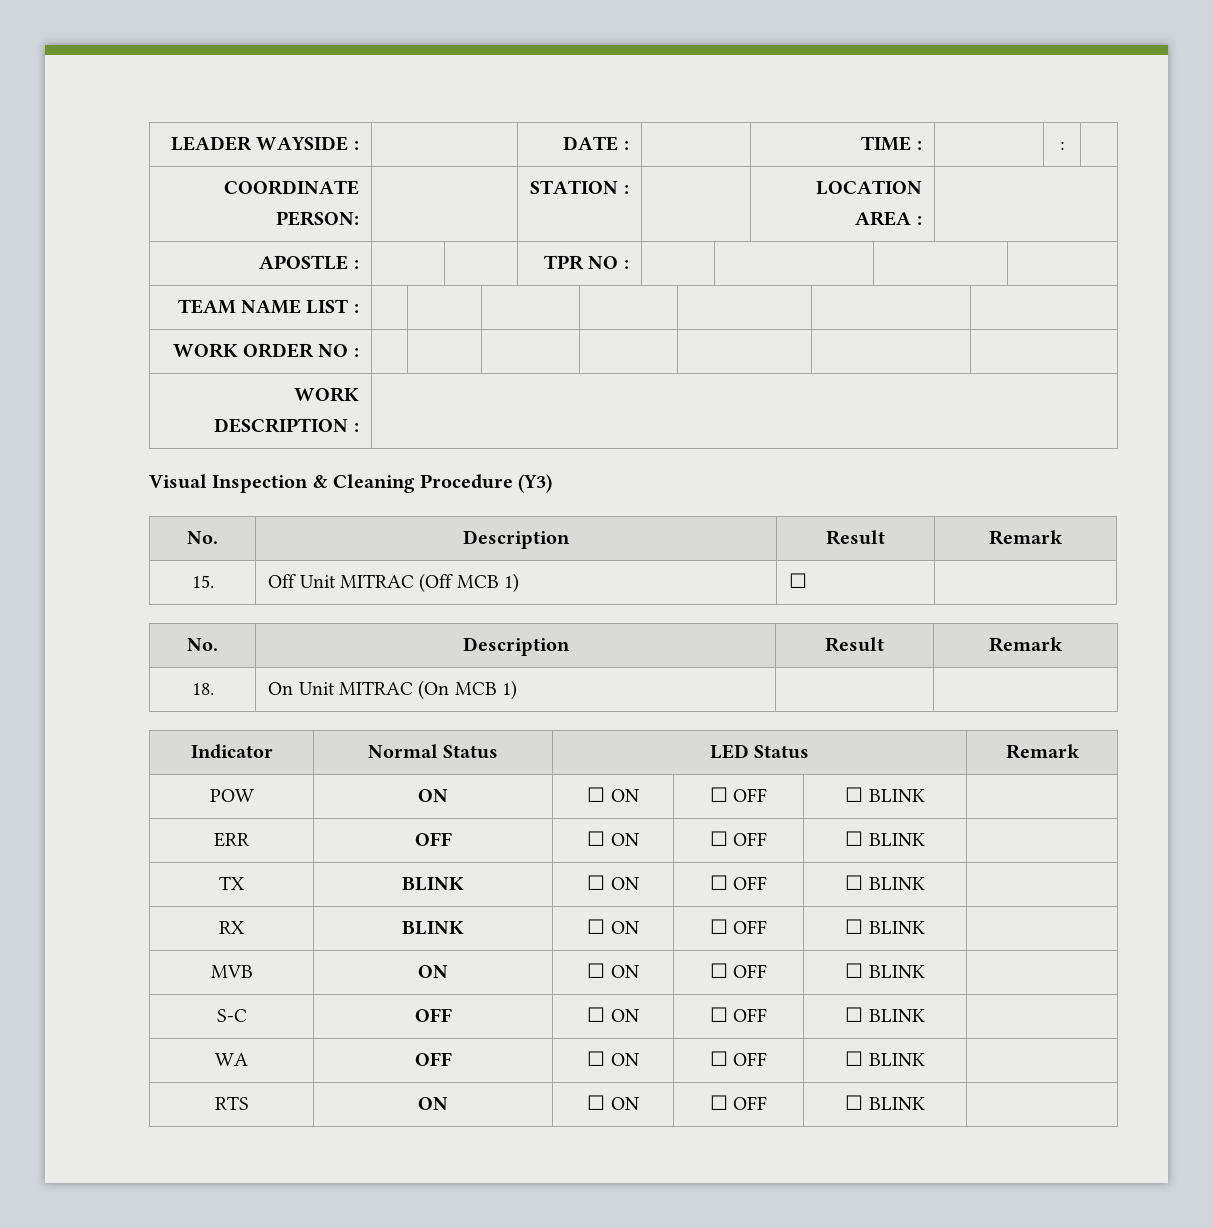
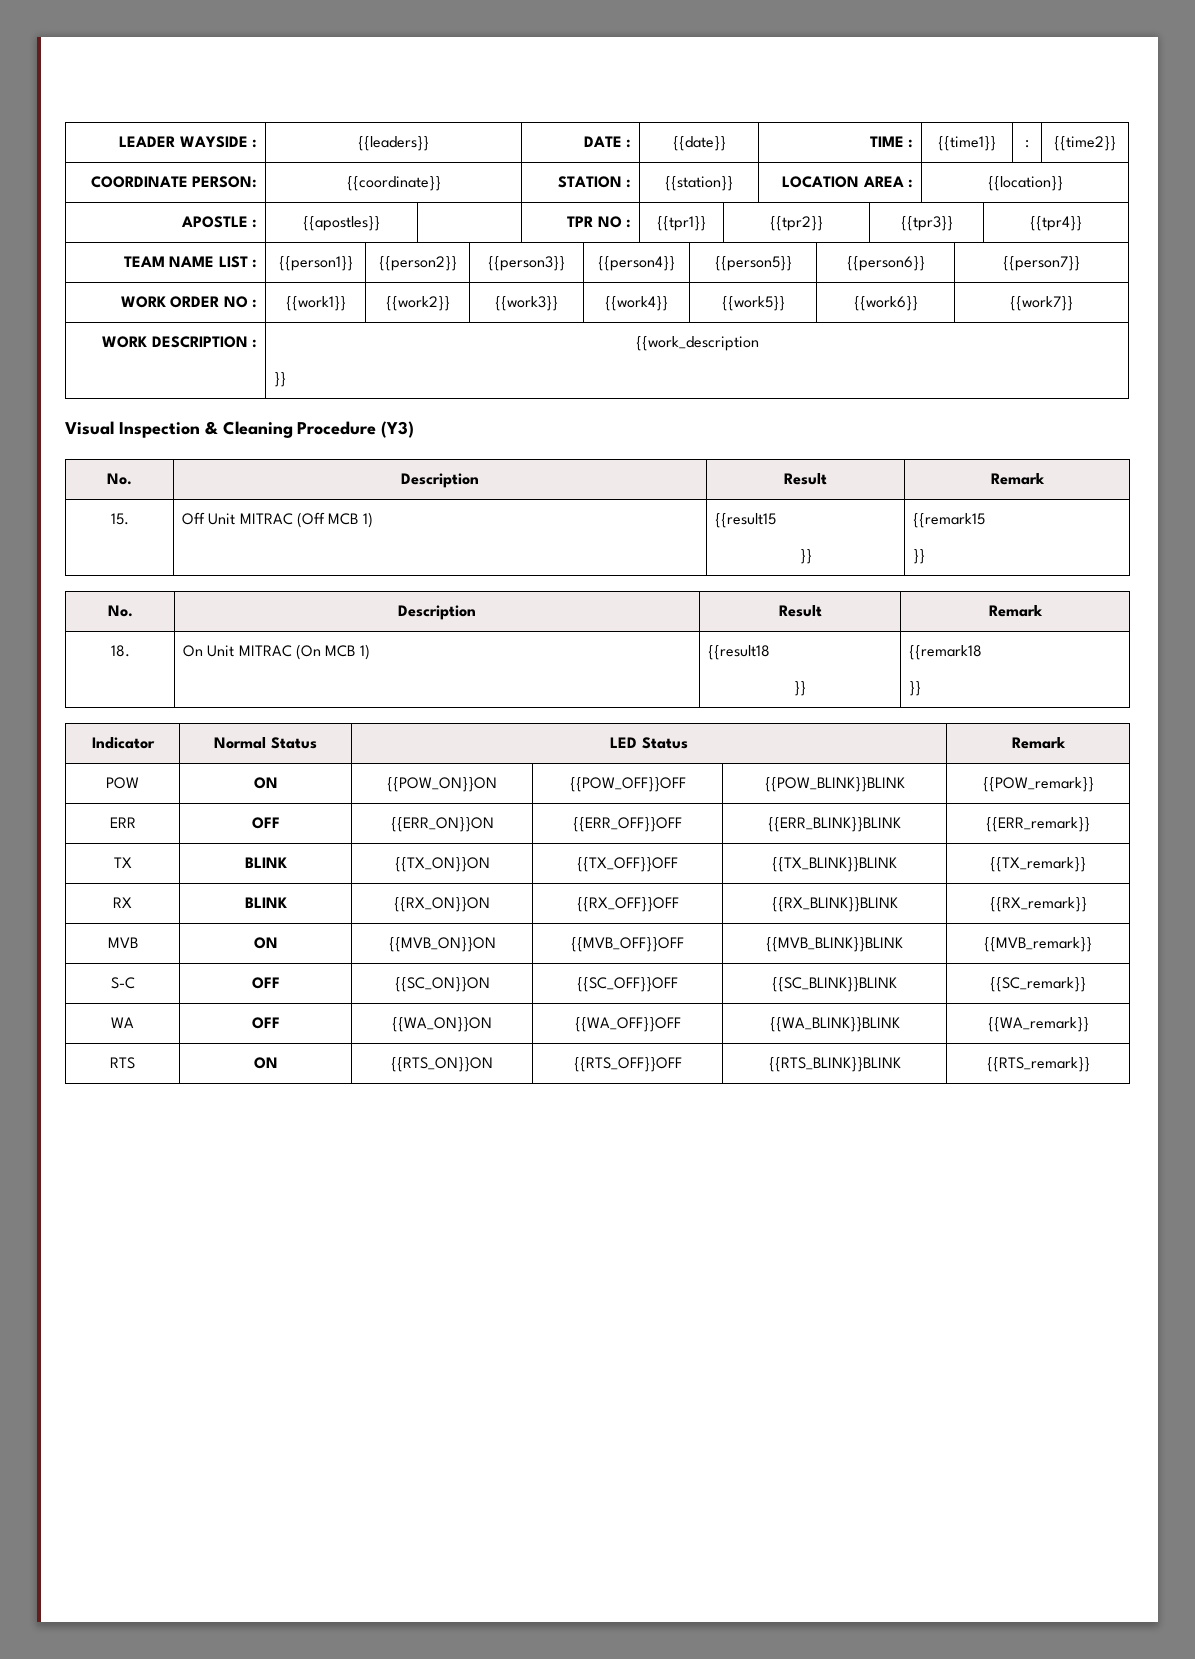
- LEADER WAYSIDE : | | DATE : | | TIME : | | : |
+ LEADER WAYSIDE : | {{leaders}} | DATE : | {{date}} | TIME : | {{time1}} | : | {{time2}}
- COORDINATE PERSON: | | STATION : | | LOCATION AREA : |
+ COORDINATE PERSON: | {{coordinate}} | STATION : | {{station}} | LOCATION AREA : | {{location}}
- APOSTLE : | | | TPR NO : | | | |
+ APOSTLE : | {{apostles}} | | TPR NO : | {{tpr1}} | {{tpr2}} | {{tpr3}} | {{tpr4}}
- TEAM NAME LIST : | | | | | | |
- WORK ORDER NO : | | | | | | |
+ TEAM NAME LIST : | {{person1}} | {{person2}} | {{person3}} | {{person4}} | {{person5}} | {{person6}} | {{person7}}
+ WORK ORDER NO : | {{work1}} | {{work2}} | {{work3}} | {{work4}} | {{work5}} | {{work6}} | {{work7}}
- WORK DESCRIPTION : |
+ WORK DESCRIPTION : | {{work_description
+ }}
- 15. | Off Unit MITRAC (Off MCB 1) | ☐ |
+ 15. | Off Unit MITRAC (Off MCB 1) | {{result15
+ }} | {{remark15
+ }}
- 18. | On Unit MITRAC (On MCB 1) | |
+ 18. | On Unit MITRAC (On MCB 1) | {{result18
+ }} | {{remark18
+ }}
- POW | ON | ☐ ON | ☐ OFF | ☐ BLINK |
- ERR | OFF | ☐ ON | ☐ OFF | ☐ BLINK |
- TX | BLINK | ☐ ON | ☐ OFF | ☐ BLINK |
- RX | BLINK | ☐ ON | ☐ OFF | ☐ BLINK |
- MVB | ON | ☐ ON | ☐ OFF | ☐ BLINK |
- S-C | OFF | ☐ ON | ☐ OFF | ☐ BLINK |
- WA | OFF | ☐ ON | ☐ OFF | ☐ BLINK |
- RTS | ON | ☐ ON | ☐ OFF | ☐ BLINK |
+ POW | ON | {{POW_ON}}ON | {{POW_OFF}}OFF | {{POW_BLINK}}BLINK | {{POW_remark}}
+ ERR | OFF | {{ERR_ON}}ON | {{ERR_OFF}}OFF | {{ERR_BLINK}}BLINK | {{ERR_remark}}
+ TX | BLINK | {{TX_ON}}ON | {{TX_OFF}}OFF | {{TX_BLINK}}BLINK | {{TX_remark}}
+ RX | BLINK | {{RX_ON}}ON | {{RX_OFF}}OFF | {{RX_BLINK}}BLINK | {{RX_remark}}
+ MVB | ON | {{MVB_ON}}ON | {{MVB_OFF}}OFF | {{MVB_BLINK}}BLINK | {{MVB_remark}}
+ S-C | OFF | {{SC_ON}}ON | {{SC_OFF}}OFF | {{SC_BLINK}}BLINK | {{SC_remark}}
+ WA | OFF | {{WA_ON}}ON | {{WA_OFF}}OFF | {{WA_BLINK}}BLINK | {{WA_remark}}
+ RTS | ON | {{RTS_ON}}ON | {{RTS_OFF}}OFF | {{RTS_BLINK}}BLINK | {{RTS_remark}}

